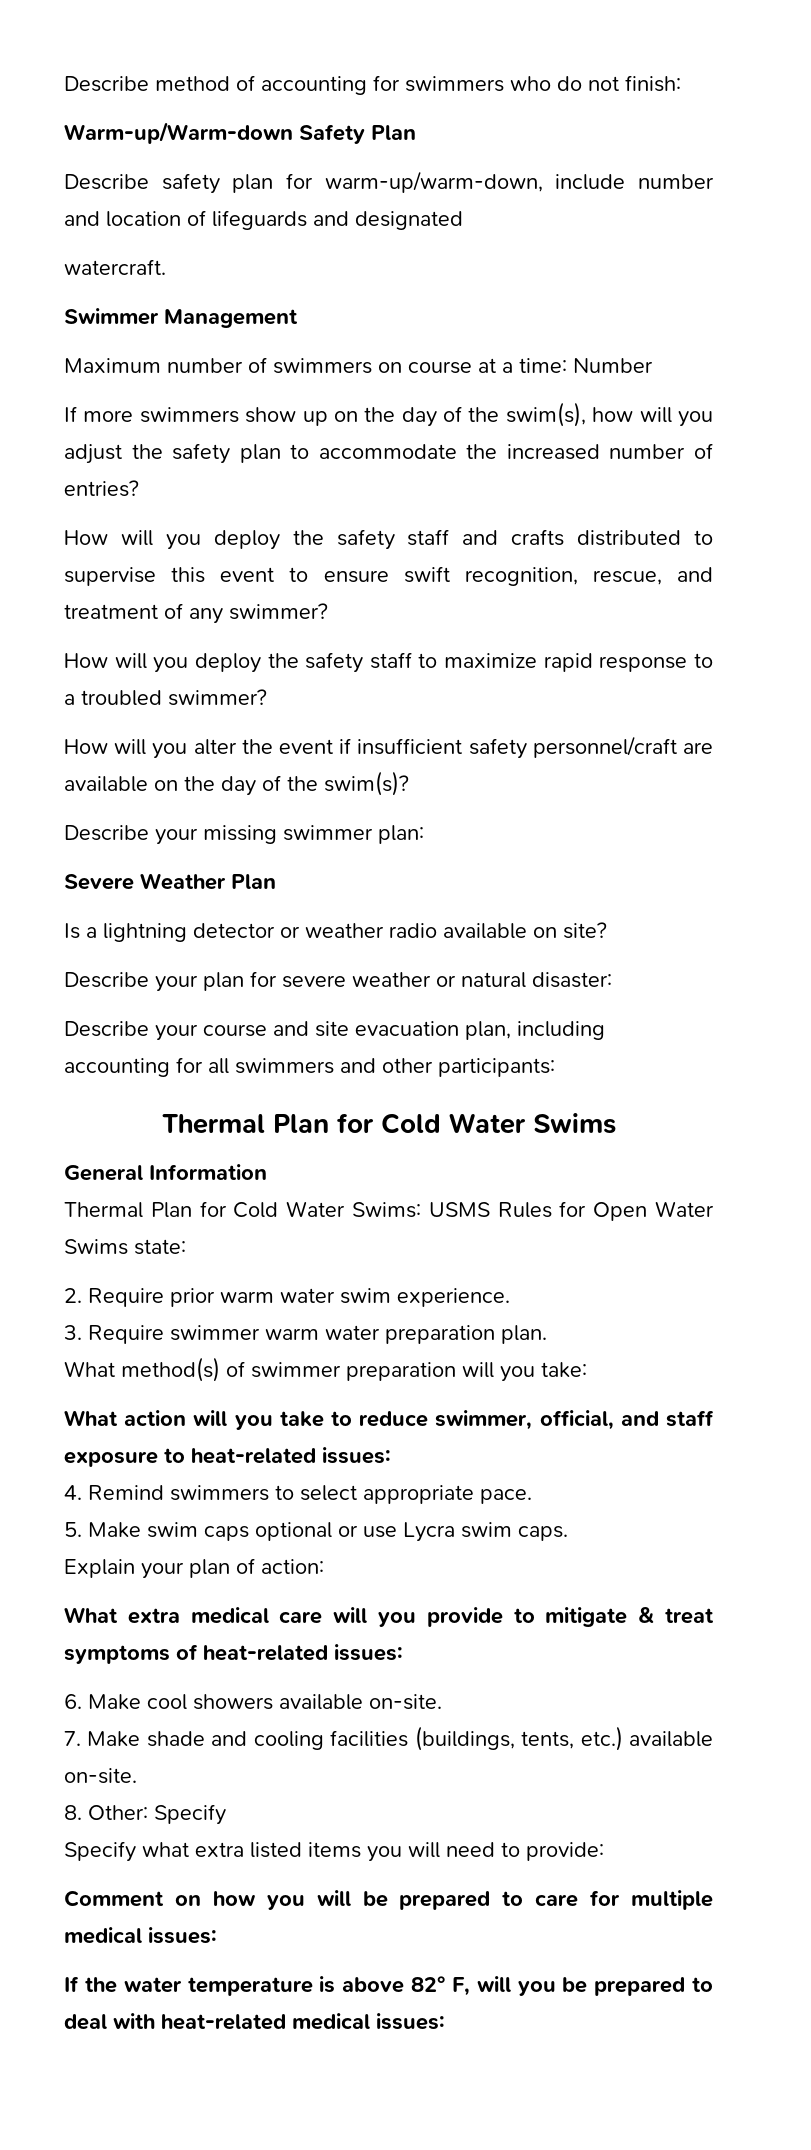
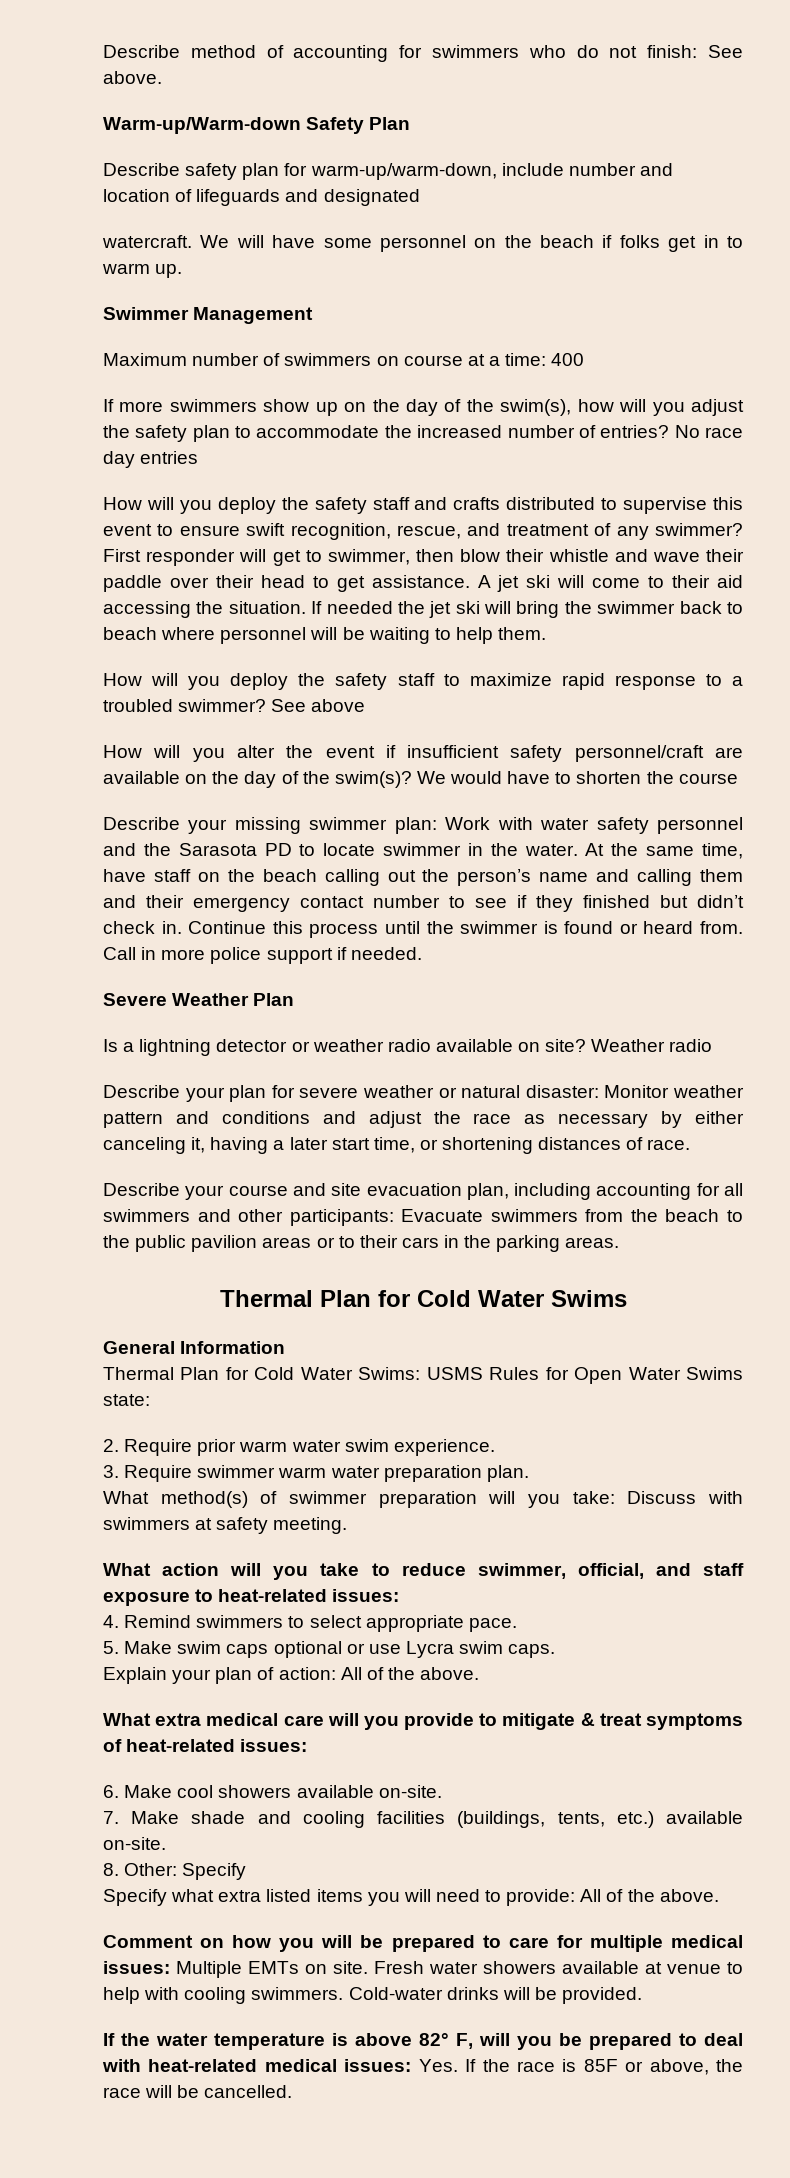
- Describe method of accounting for swimmers who do not finish:
+ Describe method of accounting for swimmers who do not finish: See above.
+ We will have some personnel on the beach if folks get in to warm up.
- Maximum number of swimmers on course at a time: Number
+ Maximum number of swimmers on course at a time: 400
+ No race day entries
+ First responder will get to swimmer, then blow their whistle and wave their paddle over their head to get assistance. A jet ski will come to their aid accessing the situation. If needed the jet ski will bring the swimmer back to beach where personnel will be waiting to help them.
+ See above
+ We would have to shorten the course
- Describe your missing swimmer plan:
+ Describe your missing swimmer plan: Work with water safety personnel and the Sarasota PD to locate swimmer in the water. At the same time, have staff on the beach calling out the person’s name and calling them and their emergency contact number to see if they finished but didn’t check in. Continue this process until the swimmer is found or heard from. Call in more police support if needed.
+ Weather radio
- Describe your plan for severe weather or natural disaster:
+ Describe your plan for severe weather or natural disaster: Monitor weather pattern and conditions and adjust the race as necessary by either canceling it, having a later start time, or shortening distances of race.
- Describe your course and site evacuation plan, including accounting for all swimmers and other participants:
+ Describe your course and site evacuation plan, including accounting for all swimmers and other participants: Evacuate swimmers from the beach to the public pavilion areas or to their cars in the parking areas.
- What method(s) of swimmer preparation will you take:
+ What method(s) of swimmer preparation will you take: Discuss with swimmers at safety meeting.
- Explain your plan of action:
+ Explain your plan of action: All of the above.
- Specify what extra listed items you will need to provide:
+ Specify what extra listed items you will need to provide: All of the above.
- Comment on how you will be prepared to care for multiple medical issues:
+ Comment on how you will be prepared to care for multiple medical issues: Multiple EMTs on site. Fresh water showers available at venue to help with cooling swimmers. Cold-water drinks will be provided.
- If the water temperature is above 82° F, will you be prepared to deal with heat-related medical issues:
+ If the water temperature is above 82° F, will you be prepared to deal with heat-related medical issues: Yes. If the race is 85F or above, the race will be cancelled.

